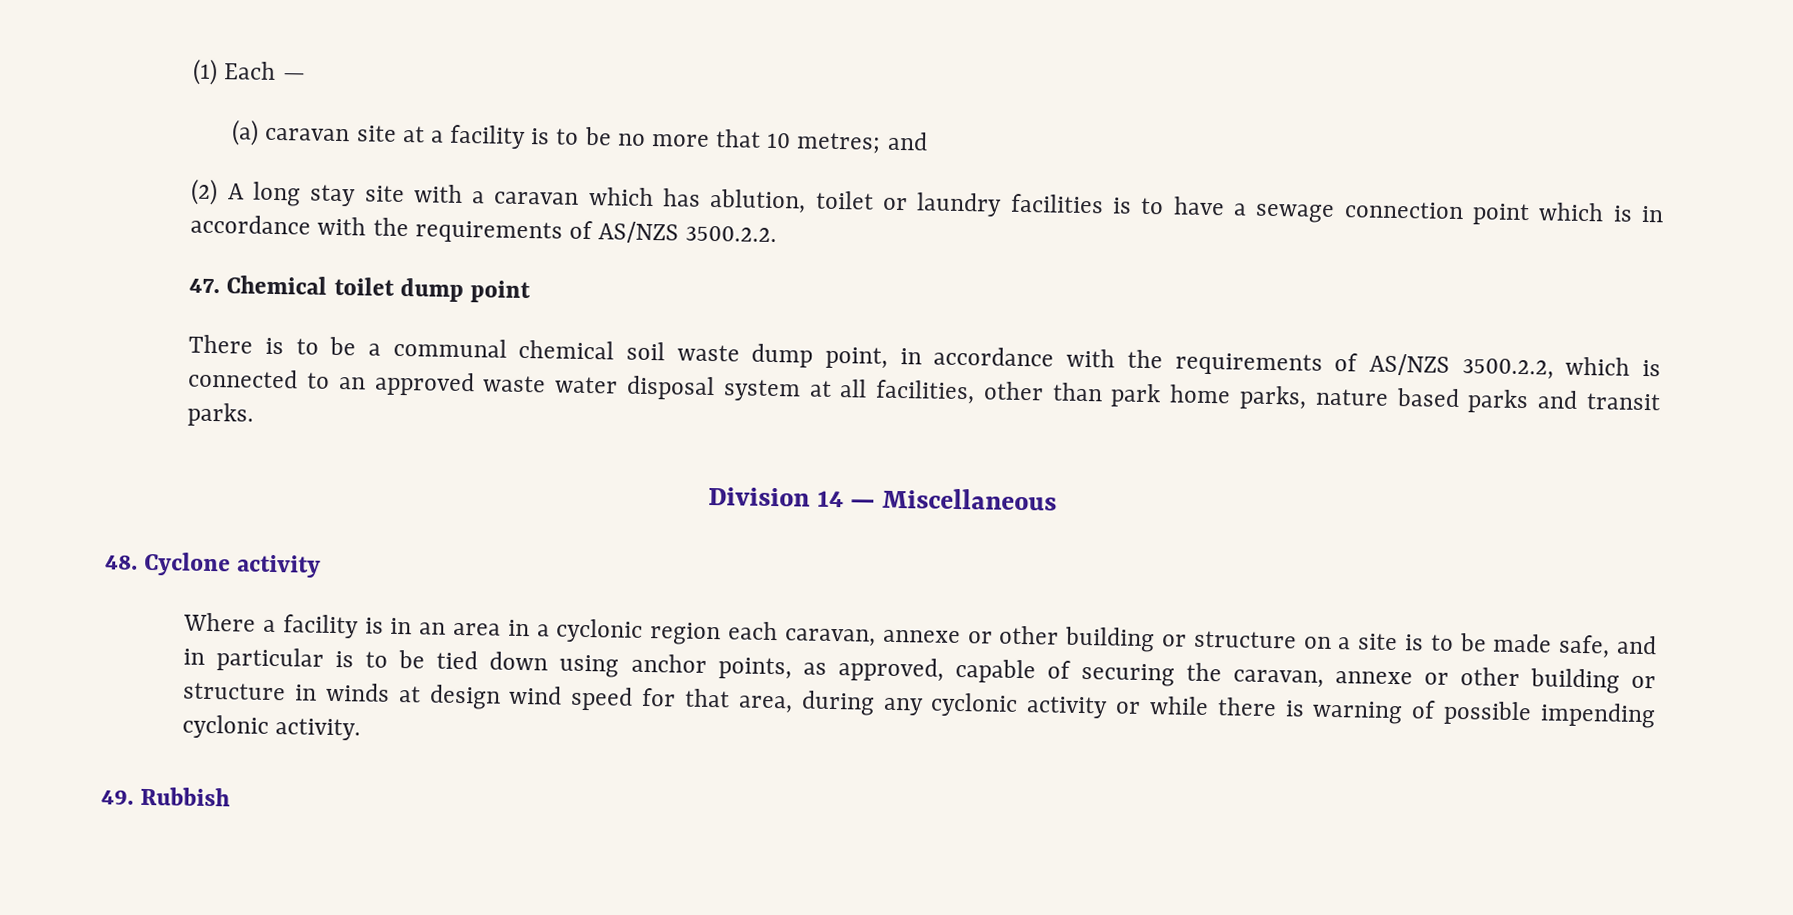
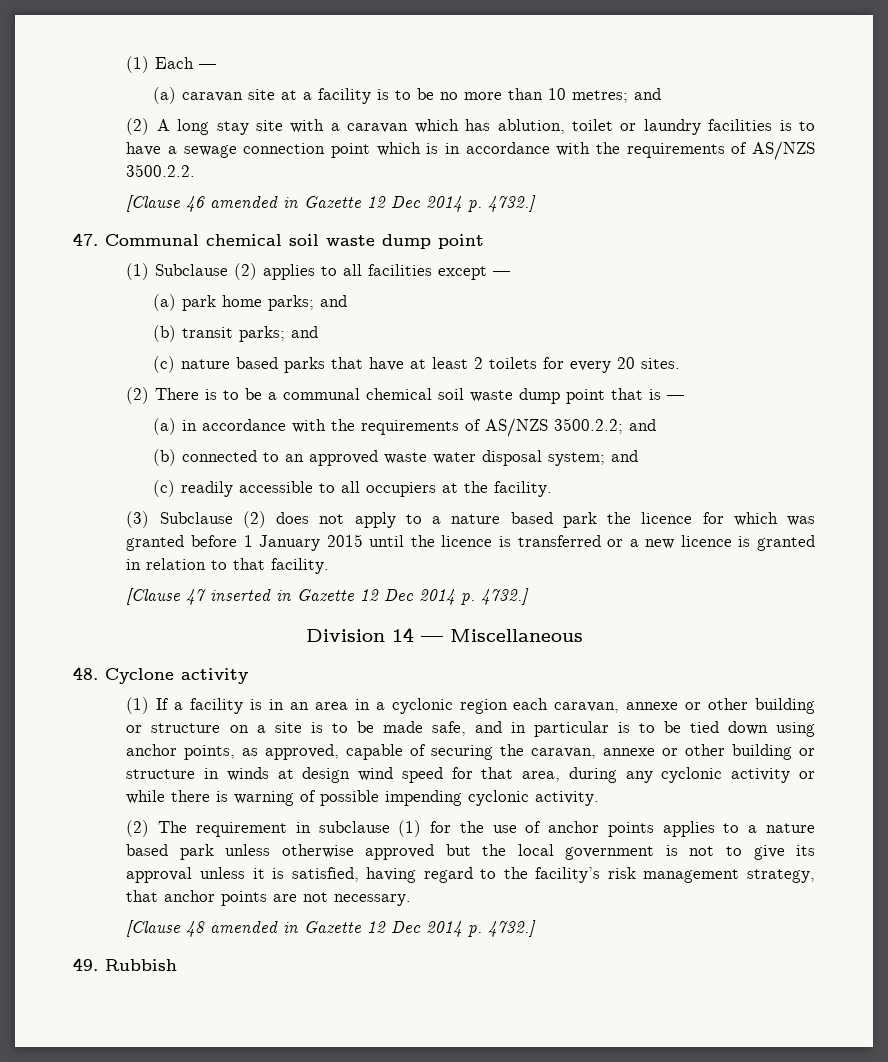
- (a) caravan site at a facility is to be no more that 10 metres; and
+ (a) caravan site at a facility is to be no more than 10 metres; and
- 47. Chemical toilet dump point
- There is to be a communal chemical soil waste dump point, in accordance with the requirements of AS/NZS 3500.2.2, which is connected to an approved waste water disposal system at all facilities, other than park home parks, nature based parks and transit parks.
+ [Clause 46 amended in Gazette 12 Dec 2014 p. 4732.]
+ 47. Communal chemical soil waste dump point
+ (1) Subclause (2) applies to all facilities except —
+ (a) park home parks; and
+ (b) transit parks; and
+ (c) nature based parks that have at least 2 toilets for every 20 sites.
+ (2) There is to be a communal chemical soil waste dump point that is —
+ (a) in accordance with the requirements of AS/NZS 3500.2.2; and
+ (b) connected to an approved waste water disposal system; and
+ (c) readily accessible to all occupiers at the facility.
+ (3) Subclause (2) does not apply to a nature based park the licence for which was granted before 1 January 2015 until the licence is transferred or a new licence is granted in relation to that facility.
+ [Clause 47 inserted in Gazette 12 Dec 2014 p. 4732.]
- Where a facility is in an area in a cyclonic region each caravan, annexe or other building or structure on a site is to be made safe, and in particular is to be tied down using anchor points, as approved, capable of securing the caravan, annexe or other building or structure in winds at design wind speed for that area, during any cyclonic activity or while there is warning of possible impending cyclonic activity.
+ (1) If a facility is in an area in a cyclonic region each caravan, annexe or other building or structure on a site is to be made safe, and in particular is to be tied down using anchor points, as approved, capable of securing the caravan, annexe or other building or structure in winds at design wind speed for that area, during any cyclonic activity or while there is warning of possible impending cyclonic activity.
+ (2) The requirement in subclause (1) for the use of anchor points applies to a nature based park unless otherwise approved but the local government is not to give its approval unless it is satisfied, having regard to the facility’s risk management strategy, that anchor points are not necessary.
+ [Clause 48 amended in Gazette 12 Dec 2014 p. 4732.]

